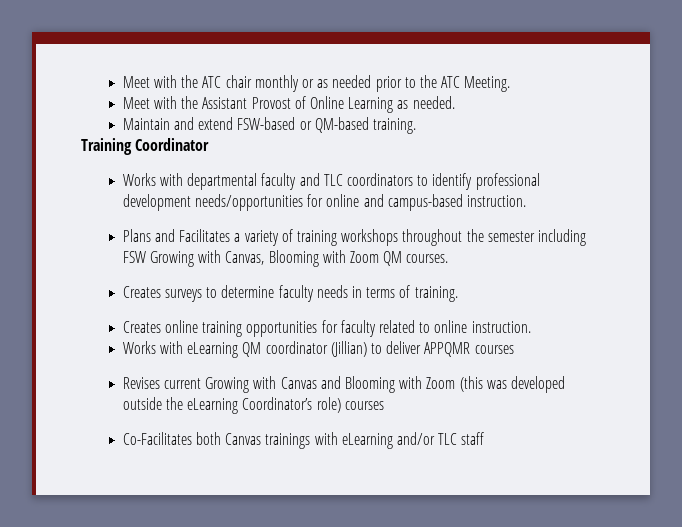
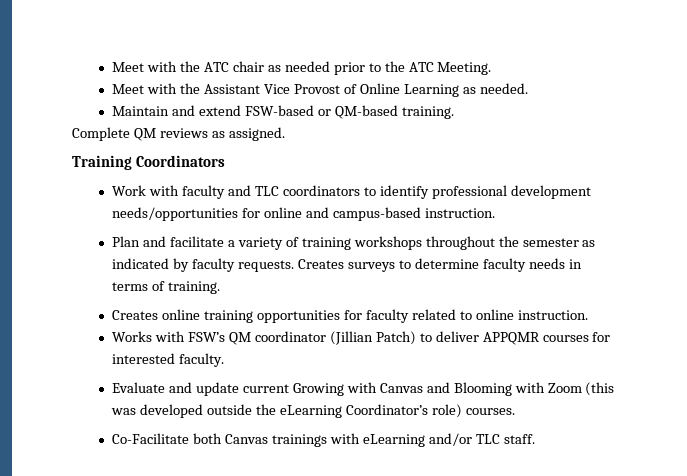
- Meet with the ATC chair monthly or as needed prior to the ATC Meeting.
+ Meet with the ATC chair as needed prior to the ATC Meeting.
- Meet with the Assistant Provost of Online Learning as needed.
+ Meet with the Assistant Vice Provost of Online Learning as needed.
- Training Coordinator
- Works with departmental faculty and TLC coordinators to identify professional development needs/opportunities for online and campus-based instruction.
+ Complete QM reviews as assigned.
+ Training Coordinators
+ Work with faculty and TLC coordinators to identify professional development needs/opportunities for online and campus-based instruction.
- Plans and Facilitates a variety of training workshops throughout the semester including FSW Growing with Canvas, Blooming with Zoom QM courses.
- Creates surveys to determine faculty needs in terms of training.
+ Plan and facilitate a variety of training workshops throughout the semester as indicated by faculty requests. Creates surveys to determine faculty needs in terms of training.
- Works with eLearning QM coordinator (Jillian) to deliver APPQMR courses
- Revises current Growing with Canvas and Blooming with Zoom (this was developed outside the eLearning Coordinator’s role) courses
- Co-Facilitates both Canvas trainings with eLearning and/or TLC staff
+ Works with FSW’s QM coordinator (Jillian Patch) to deliver APPQMR courses for interested faculty.
+ Evaluate and update current Growing with Canvas and Blooming with Zoom (this was developed outside the eLearning Coordinator’s role) courses.
+ Co-Facilitate both Canvas trainings with eLearning and/or TLC staff.

